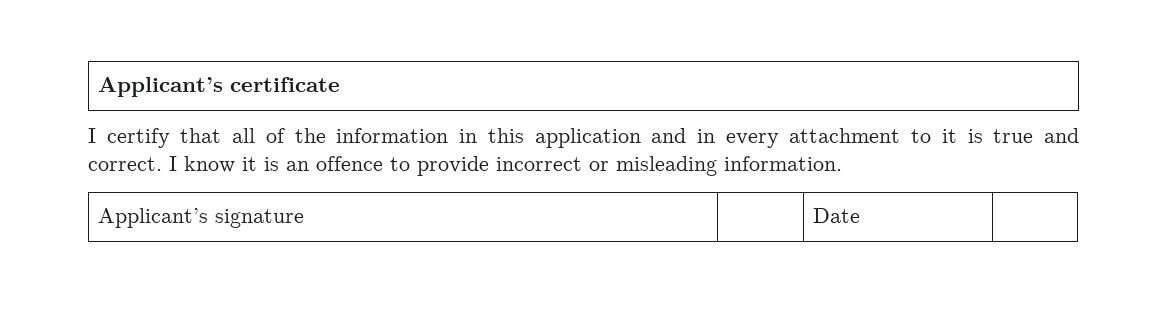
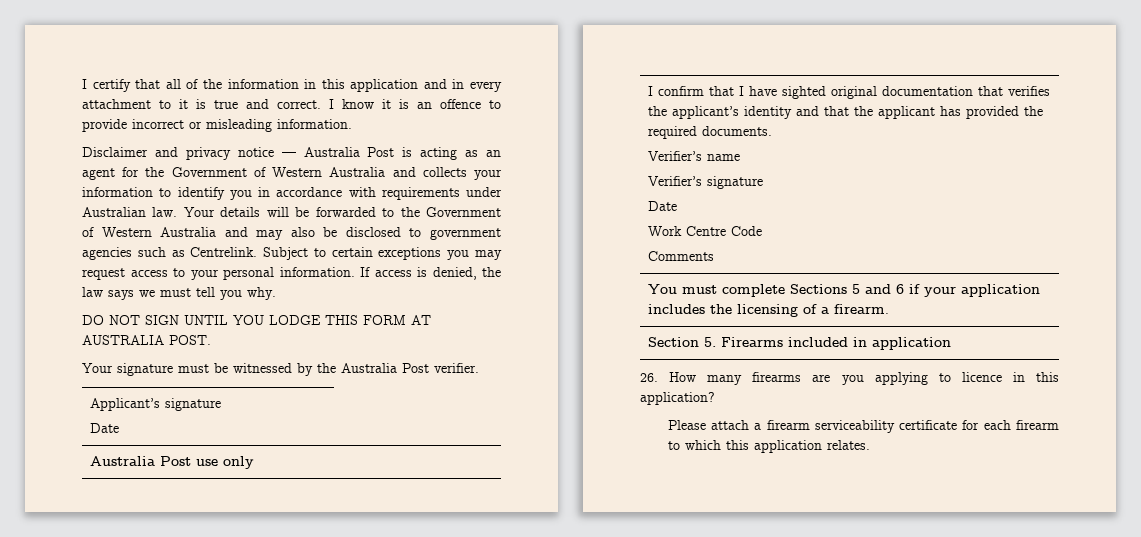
- Applicant’s certificate
+ Disclaimer and privacy notice — Australia Post is acting as an agent for the Government of Western Australia and collects your information to identify you in accordance with requirements under Australian law. Your details will be forwarded to the Government of Western Australia and may also be disclosed to government agencies such as Centrelink. Subject to certain exceptions you may request access to your personal information. If access is denied, the law says we must tell you why.
+ DO NOT SIGN UNTIL YOU LODGE THIS FORM AT AUSTRALIA POST.
+ Your signature must be witnessed by the Australia Post verifier.
- Applicant’s signature | | Date |
+ Applicant’s signature
+ Date
+ Australia Post use only
+ I confirm that I have sighted original documentation that verifies the applicant’s identity and that the applicant has provided the required documents.
+ Verifier’s name
+ Verifier’s signature
+ Date
+ Work Centre Code
+ Comments
+ You must complete Sections 5 and 6 if your application includes the licensing of a firearm.
+ Section 5. Firearms included in application
+ 26. How many firearms are you applying to licence in this application?
+ Please attach a firearm serviceability certificate for each firearm to which this application relates.

